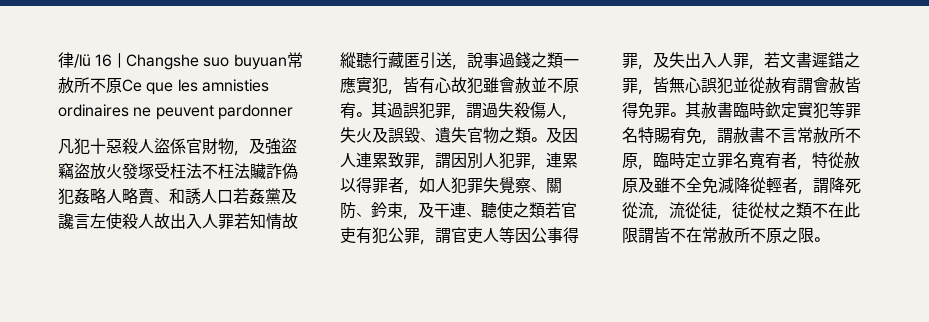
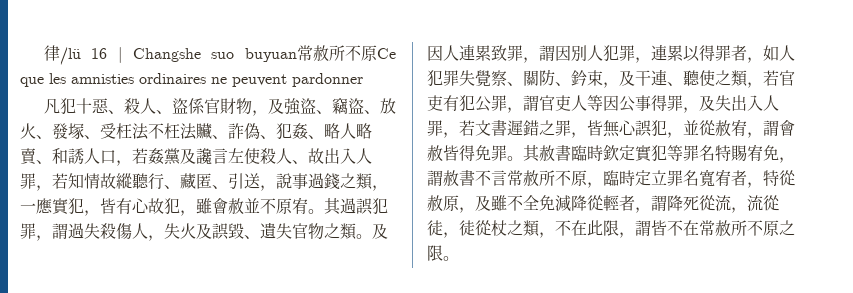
- 凡犯十惡殺人盜係官財物，及強盜竊盜放火發塚受枉法不枉法贜詐偽犯姦略人略賣、和誘人口若姦黨及讒言左使殺人故出入人罪若知情故縱聽行藏匿引送，說事過錢之類一應實犯，皆有心故犯雖會赦並不原宥。
+ 凡犯十惡、殺人、盜係官財物，及強盜、竊盜、放火、發塚、受枉法不枉法贜、詐偽、犯姦、略人略賣、和誘人口，若姦黨及讒言左使殺人、故出入人罪，若知情故縱聽行、藏匿、引送，說事過錢之類，一應實犯，皆有心故犯，雖會赦並不原宥。
- 及因人連累致罪，謂因別人犯罪，連累以得罪者，如人犯罪失覺察、關防、鈐束，及干連、聽使之類若官吏有犯公罪，謂官吏人等因公事得罪，及失出入人罪，若文書遲錯之罪，皆無心誤犯並從赦宥謂會赦皆得免罪。
+ 及因人連累致罪，謂因別人犯罪，連累以得罪者，如人犯罪失覺察、關防、鈐束，及干連、聽使之類，若官吏有犯公罪，謂官吏人等因公事得罪，及失出入人罪，若文書遲錯之罪，皆無心誤犯，並從赦宥，謂會赦皆得免罪。
- 其赦書臨時欽定實犯等罪名特賜宥免，謂赦書不言常赦所不原，臨時定立罪名寬宥者，特從赦原及雖不全免減降從輕者，謂降死從流，流從徒，徒從杖之類不在此限謂皆不在常赦所不原之限。
+ 其赦書臨時欽定實犯等罪名特賜宥免，謂赦書不言常赦所不原，臨時定立罪名寬宥者，特從赦原，及雖不全免減降從輕者，謂降死從流，流從徒，徒從杖之類，不在此限，謂皆不在常赦所不原之限。

